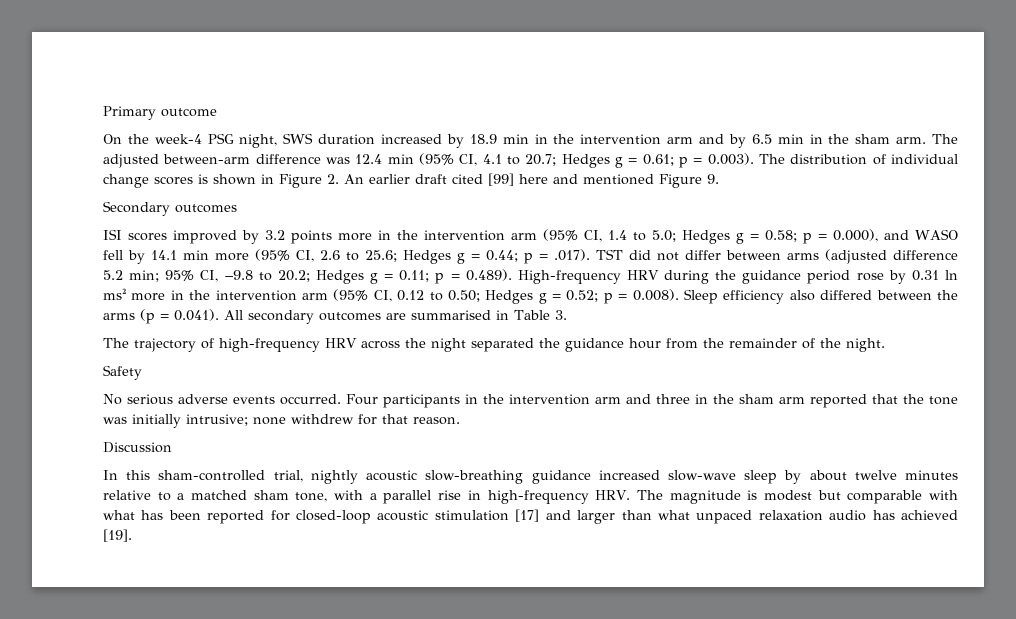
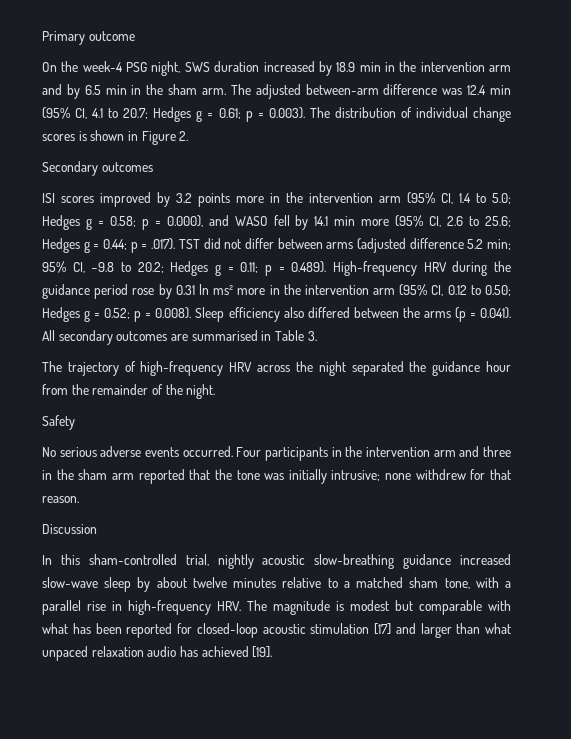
- The adjusted between-arm difference was 12.4 min (95% CI, 4.1 to 20.7; Hedges g = 0.61; p = 0.003). The distribution of individual change scores is shown in Figure 2. An earlier draft cited [99] here and mentioned Figure 9.
+ The adjusted between-arm difference was 12.4 min (95% CI, 4.1 to 20.7; Hedges g = 0.61; p = 0.003). The distribution of individual change scores is shown in Figure 2.

